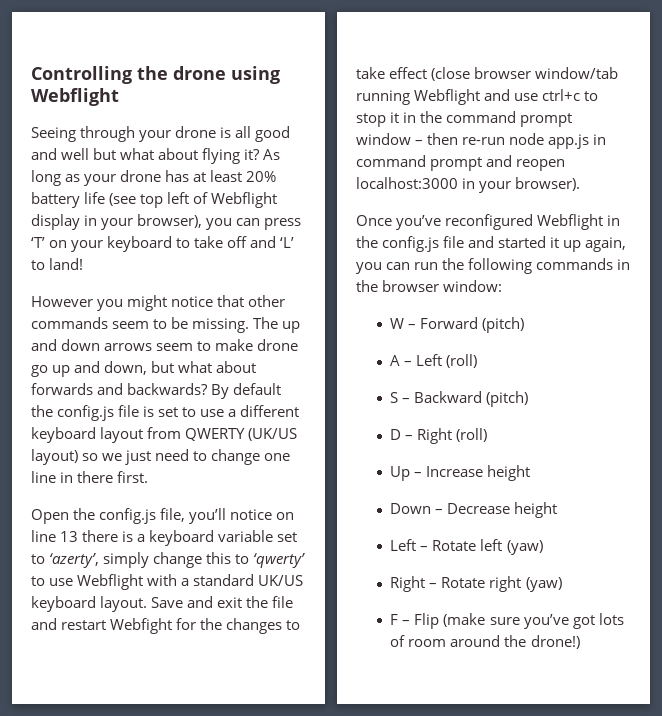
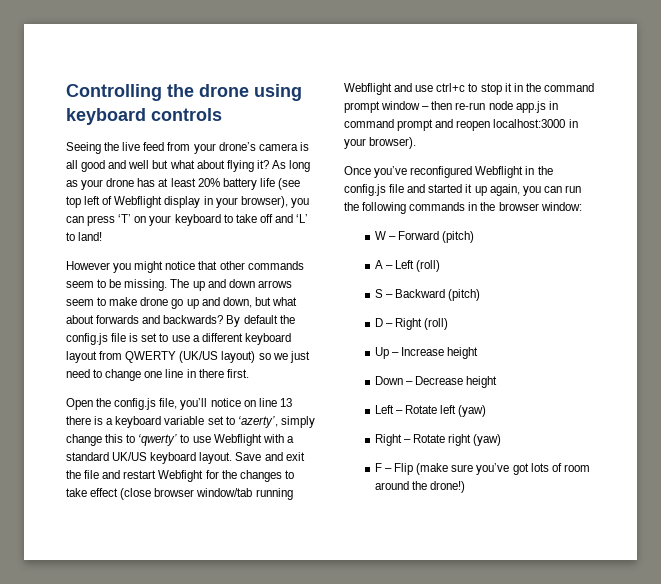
- Controlling the drone using Webflight
+ Controlling the drone using keyboard controls
- Seeing through your drone is all good and well but what about flying it?
+ Seeing the live feed from your drone’s camera is all good and well but what about flying it?

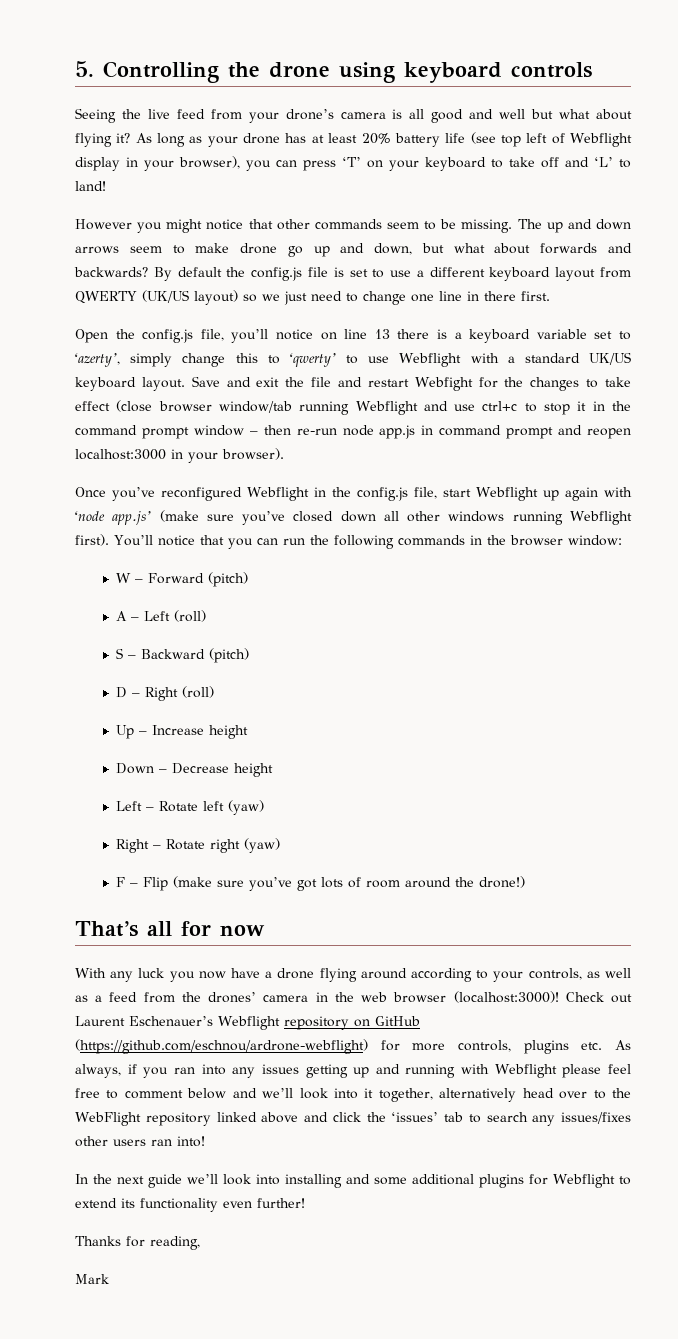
- Controlling the drone using keyboard controls
+ 5. Controlling the drone using keyboard controls
- Once you’ve reconfigured Webflight in the config.js file and started it up again, you can run the following commands in the browser window:
+ Once you’ve reconfigured Webflight in the config.js file, start Webflight up again with ‘node app.js’ (make sure you’ve closed down all other windows running Webflight first). You’ll notice that you can run the following commands in the browser window:
+ That’s all for now
+ With any luck you now have a drone flying around according to your controls, as well as a feed from the drones’ camera in the web browser (localhost:3000)! Check out Laurent Eschenauer’s Webflight repository on GitHub (https://github.com/eschnou/ardrone-webflight) for more controls, plugins etc. As always, if you ran into any issues getting up and running with Webflight please feel free to comment below and we’ll look into it together, alternatively head over to the WebFlight repository linked above and click the ‘issues’ tab to search any issues/fixes other users ran into!
+ In the next guide we’ll look into installing and some additional plugins for Webflight to extend its functionality even further!
+ Thanks for reading,
+ Mark

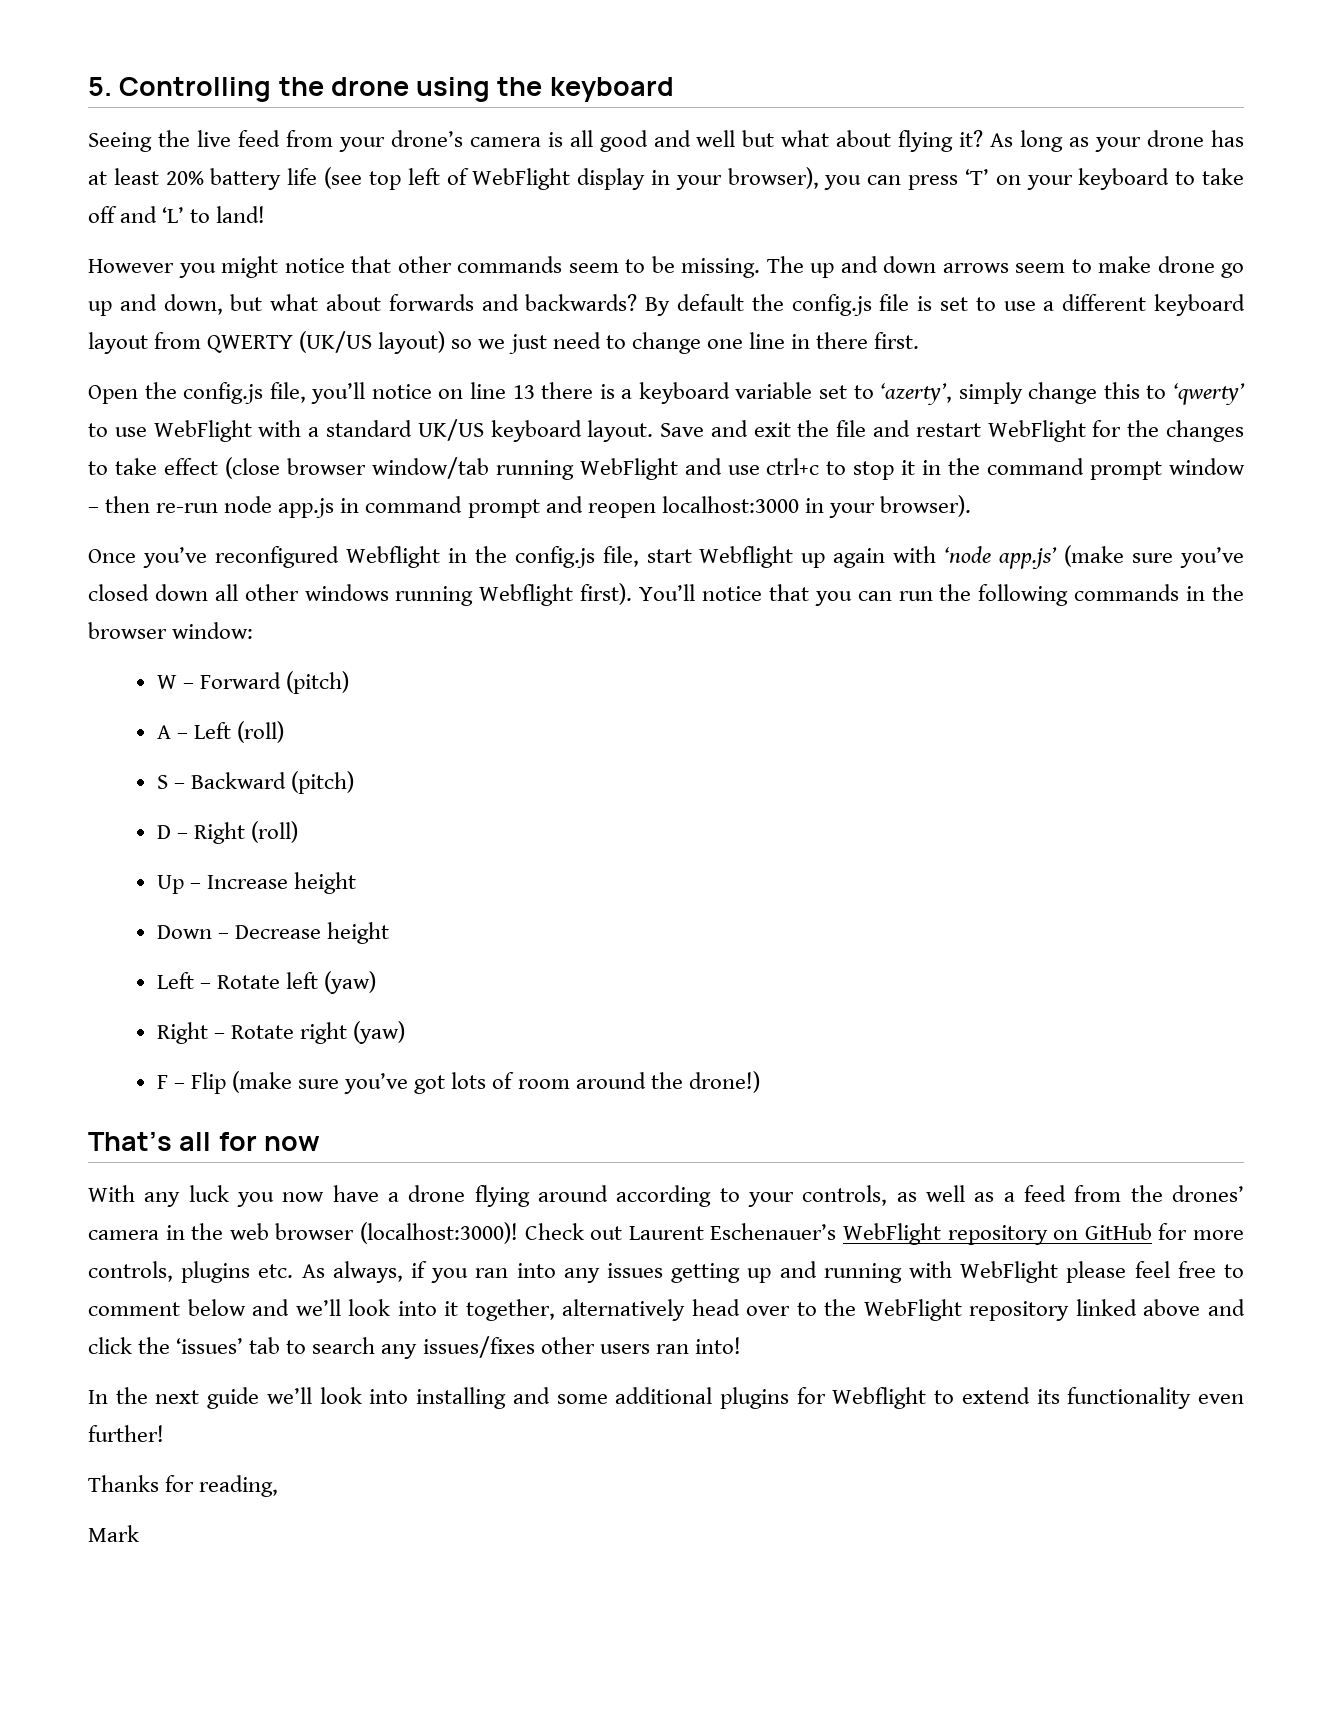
- 5. Controlling the drone using keyboard controls
+ 5. Controlling the drone using the keyboard
- As long as your drone has at least 20% battery life (see top left of Webflight display in your browser), you can press ‘T’ on your keyboard to take off and ‘L’ to land!
+ As long as your drone has at least 20% battery life (see top left of WebFlight display in your browser), you can press ‘T’ on your keyboard to take off and ‘L’ to land!
- Open the config.js file, you’ll notice on line 13 there is a keyboard variable set to ‘azerty’, simply change this to ‘qwerty’ to use Webflight with a standard UK/US keyboard layout.
+ Open the config.js file, you’ll notice on line 13 there is a keyboard variable set to ‘azerty’, simply change this to ‘qwerty’ to use WebFlight with a standard UK/US keyboard layout.
- Save and exit the file and restart Webfight for the changes to take effect (close browser window/tab running Webflight and use ctrl+c to stop it in the command prompt window – then re-run node app.js in command prompt and reopen localhost:3000 in your browser).
+ Save and exit the file and restart WebFlight for the changes to take effect (close browser window/tab running WebFlight and use ctrl+c to stop it in the command prompt window – then re-run node app.js in command prompt and reopen localhost:3000 in your browser).
- Check out Laurent Eschenauer’s Webflight repository on GitHub (https://github.com/eschnou/ardrone-webflight) for more controls, plugins etc. As always, if you ran into any issues getting up and running with Webflight please feel free to comment below and we’ll look into it together, alternatively head over to the WebFlight repository linked above and click the ‘issues’ tab to search any issues/fixes other users ran into!
+ Check out Laurent Eschenauer’s WebFlight repository on GitHub for more controls, plugins etc. As always, if you ran into any issues getting up and running with WebFlight please feel free to comment below and we’ll look into it together, alternatively head over to the WebFlight repository linked above and click the ‘issues’ tab to search any issues/fixes other users ran into!

